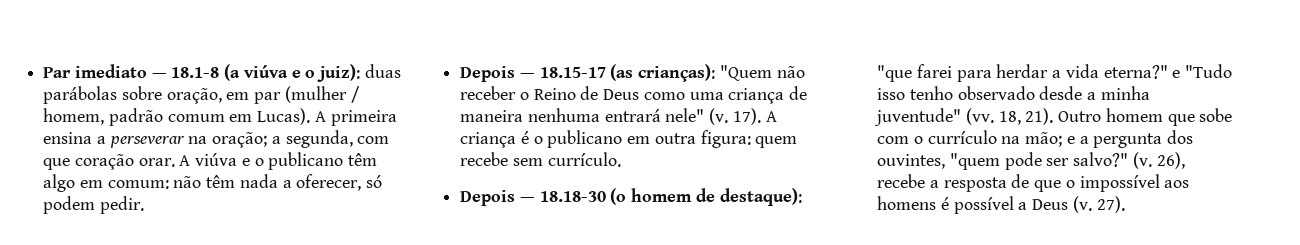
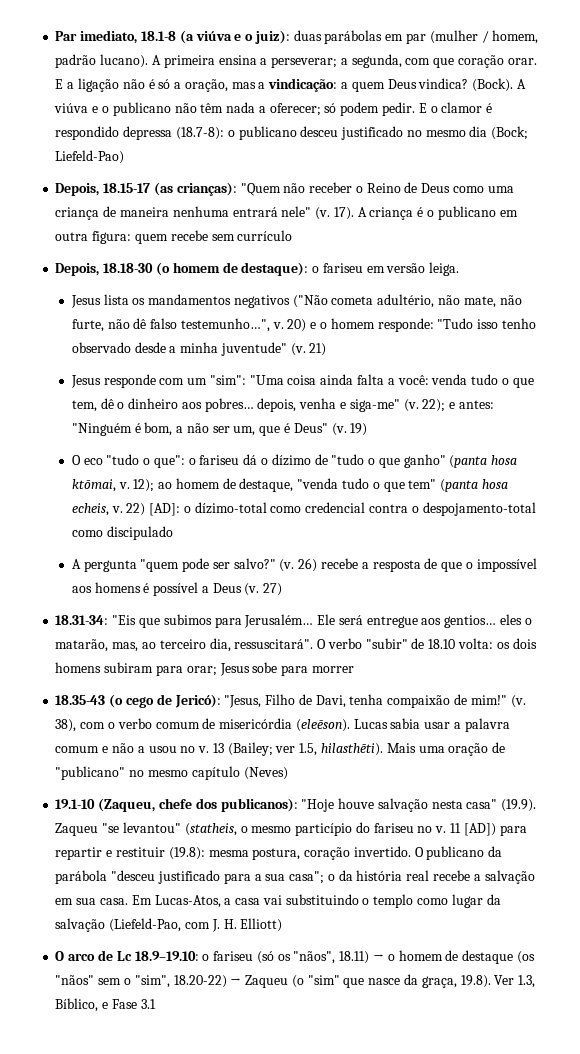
- Par imediato — 18.1-8 (a viúva e o juiz): duas parábolas sobre oração, em par (mulher / homem, padrão comum em Lucas).
+ Par imediato, 18.1-8 (a viúva e o juiz): duas parábolas em par (mulher / homem, padrão lucano).
- A primeira ensina a perseverar na oração; a segunda, com que coração orar.
+ A primeira ensina a perseverar; a segunda, com que coração orar.
+ E a ligação não é só a oração, mas a vindicação: a quem Deus vindica? (Bock).
- A viúva e o publicano têm algo em comum: não têm nada a oferecer, só podem pedir.
- Depois — 18.15-17 (as crianças): "Quem não receber o Reino de Deus como uma criança de maneira nenhuma entrará nele" (v.
+ A viúva e o publicano não têm nada a oferecer; só podem pedir. E o clamor é respondido depressa (18.7-8): o publicano desceu justificado no mesmo dia (Bock; Liefeld-Pao)
+ Depois, 18.15-17 (as crianças): "Quem não receber o Reino de Deus como uma criança de maneira nenhuma entrará nele" (v.
- A criança é o publicano em outra figura: quem recebe sem currículo.
- Depois — 18.18-30 (o homem de destaque): "que farei para herdar a vida eterna?" e "Tudo isso tenho observado desde a minha juventude" (vv. 18, 21). Outro homem que sobe com o currículo na mão; e a pergunta dos ouvintes, "quem pode ser salvo?"
+ A criança é o publicano em outra figura: quem recebe sem currículo
+ Depois, 18.18-30 (o homem de destaque): o fariseu em versão leiga.
+ Jesus lista os mandamentos negativos ("Não cometa adultério, não mate, não furte, não dê falso testemunho…", v. 20) e o homem responde: "Tudo isso tenho observado desde a minha juventude" (v. 21)
+ Jesus responde com um "sim": "Uma coisa ainda falta a você: venda tudo o que tem, dê o dinheiro aos pobres… depois, venha e siga-me" (v. 22); e antes: "Ninguém é bom, a não ser um, que é Deus" (v. 19)
+ O eco "tudo o que": o fariseu dá o dízimo de "tudo o que ganho" (panta hosa ktōmai, v. 12); ao homem de destaque, "venda tudo o que tem" (panta hosa echeis, v. 22) [AD]: o dízimo-total como credencial contra o despojamento-total como discipulado
+ A pergunta "quem pode ser salvo?"
- 26), recebe a resposta de que o impossível aos homens é possível a Deus (v.
+ 26) recebe a resposta de que o impossível aos homens é possível a Deus (v.
- 27).
+ 27)
+ 18.31-34: "Eis que subimos para Jerusalém… Ele será entregue aos gentios… eles o matarão, mas, ao terceiro dia, ressuscitará". O verbo "subir" de 18.10 volta: os dois homens subiram para orar; Jesus sobe para morrer
+ 18.35-43 (o cego de Jericó): "Jesus, Filho de Davi, tenha compaixão de mim!" (v. 38), com o verbo comum de misericórdia (eleēson). Lucas sabia usar a palavra comum e não a usou no v. 13 (Bailey; ver 1.5, hilasthēti). Mais uma oração de "publicano" no mesmo capítulo (Neves)
+ 19.1-10 (Zaqueu, chefe dos publicanos): "Hoje houve salvação nesta casa" (19.9). Zaqueu "se levantou" (statheis, o mesmo particípio do fariseu no v. 11 [AD]) para repartir e restituir (19.8): mesma postura, coração invertido. O publicano da parábola "desceu justificado para a sua casa"; o da história real recebe a salvação em sua casa. Em Lucas-Atos, a casa vai substituindo o templo como lugar da salvação (Liefeld-Pao, com J. H. Elliott)
+ O arco de Lc 18.9–19.10: o fariseu (só os "nãos", 18.11) → o homem de destaque (os "nãos" sem o "sim", 18.20-22) → Zaqueu (o "sim" que nasce da graça, 19.8). Ver 1.3, Bíblico, e Fase 3.1

